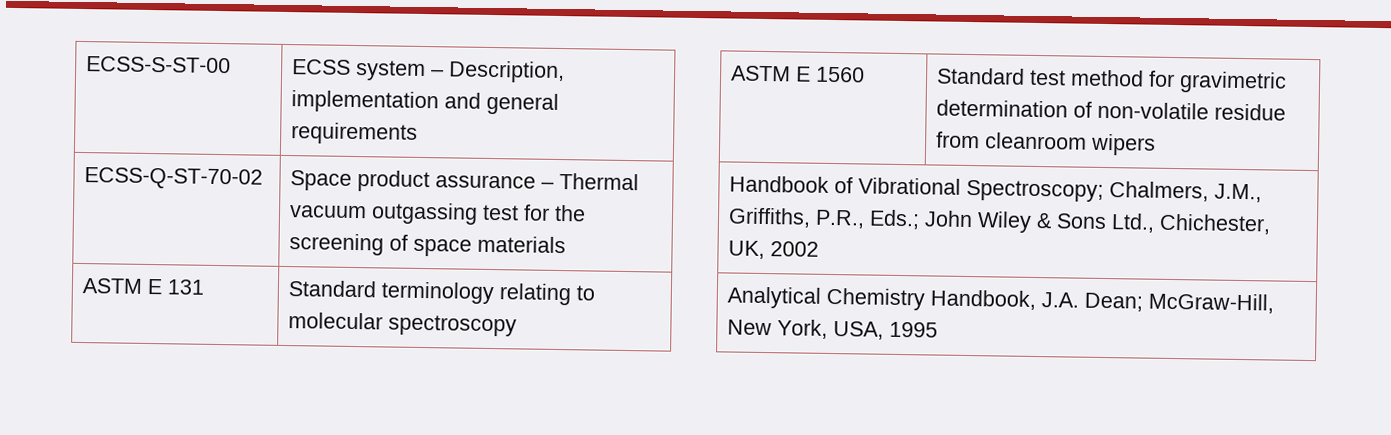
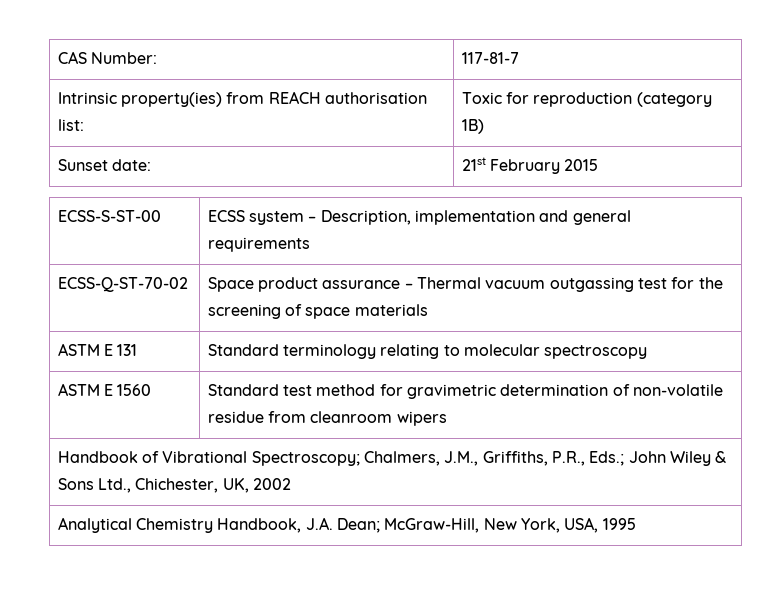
+ CAS Number: | 117-81-7
+ Intrinsic property(ies) from REACH authorisation list: | Toxic for reproduction (category 1B)
+ Sunset date: | 21st February 2015

